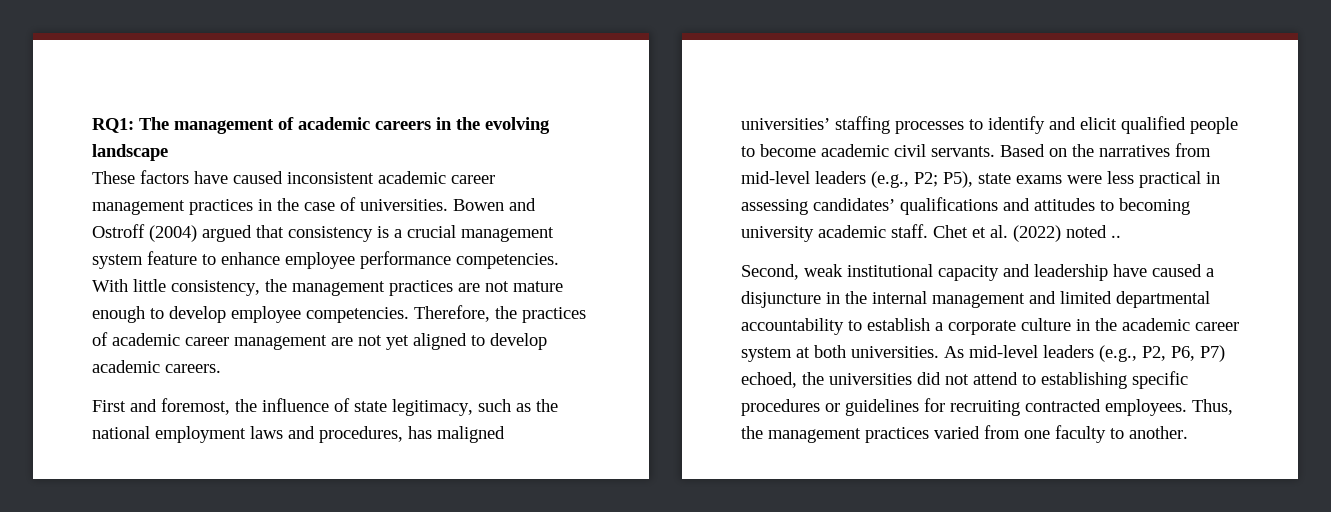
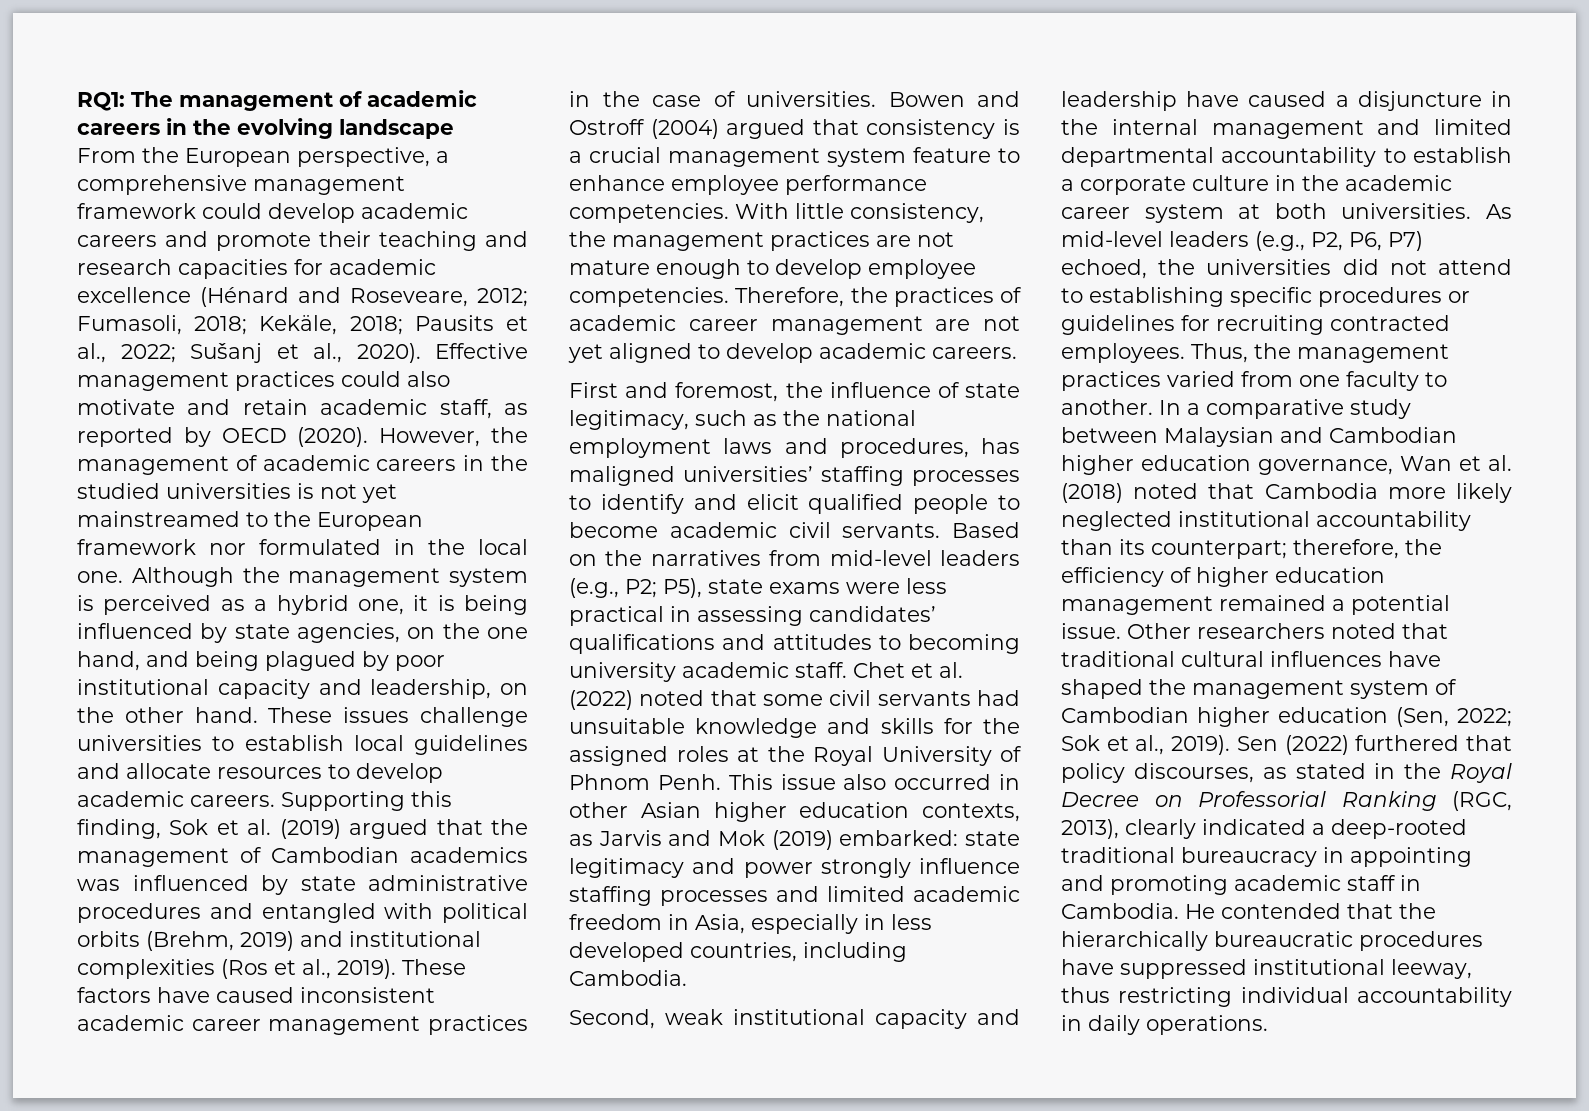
+ From the European perspective, a comprehensive management framework could develop academic careers and promote their teaching and research capacities for academic excellence (Hénard and Roseveare, 2012; Fumasoli, 2018; Kekäle, 2018; Pausits et al., 2022; Sušanj et al., 2020). Effective management practices could also motivate and retain academic staff, as reported by OECD (2020). However, the management of academic careers in the studied universities is not yet mainstreamed to the European framework nor formulated in the local one. Although the management system is perceived as a hybrid one, it is being influenced by state agencies, on the one hand, and being plagued by poor institutional capacity and leadership, on the other hand. These issues challenge universities to establish local guidelines and allocate resources to develop academic careers. Supporting this finding, Sok et al. (2019) argued that the management of Cambodian academics was influenced by state administrative procedures and entangled with political orbits (Brehm, 2019) and institutional complexities (Ros et al., 2019).
- Chet et al. (2022) noted ..
+ Chet et al. (2022) noted that some civil servants had unsuitable knowledge and skills for the assigned roles at the Royal University of Phnom Penh. This issue also occurred in other Asian higher education contexts, as Jarvis and Mok (2019) embarked: state legitimacy and power strongly influence staffing processes and limited academic freedom in Asia, especially in less developed countries, including Cambodia.
+ In a comparative study between Malaysian and Cambodian higher education governance, Wan et al. (2018) noted that Cambodia more likely neglected institutional accountability than its counterpart; therefore, the efficiency of higher education management remained a potential issue. Other researchers noted that traditional cultural influences have shaped the management system of Cambodian higher education (Sen, 2022; Sok et al., 2019). Sen (2022) furthered that policy discourses, as stated in the Royal Decree on Professorial Ranking (RGC, 2013), clearly indicated a deep-rooted traditional bureaucracy in appointing and promoting academic staff in Cambodia. He contended that the hierarchically bureaucratic procedures have suppressed institutional leeway, thus restricting individual accountability in daily operations.

